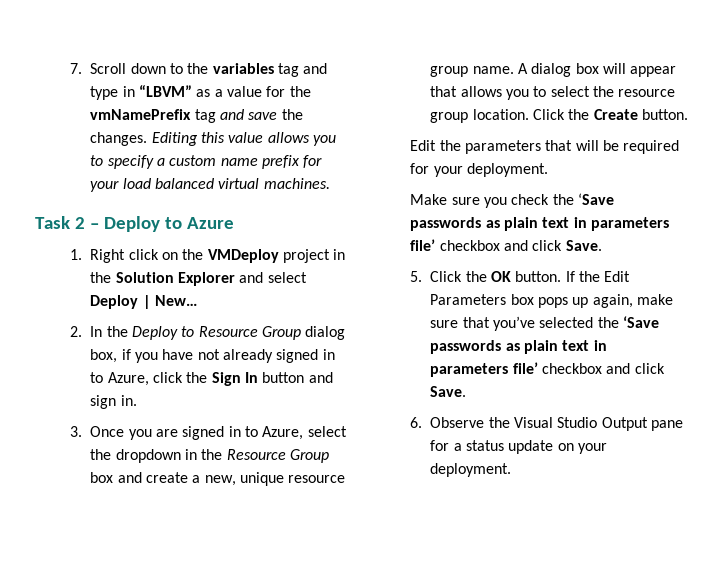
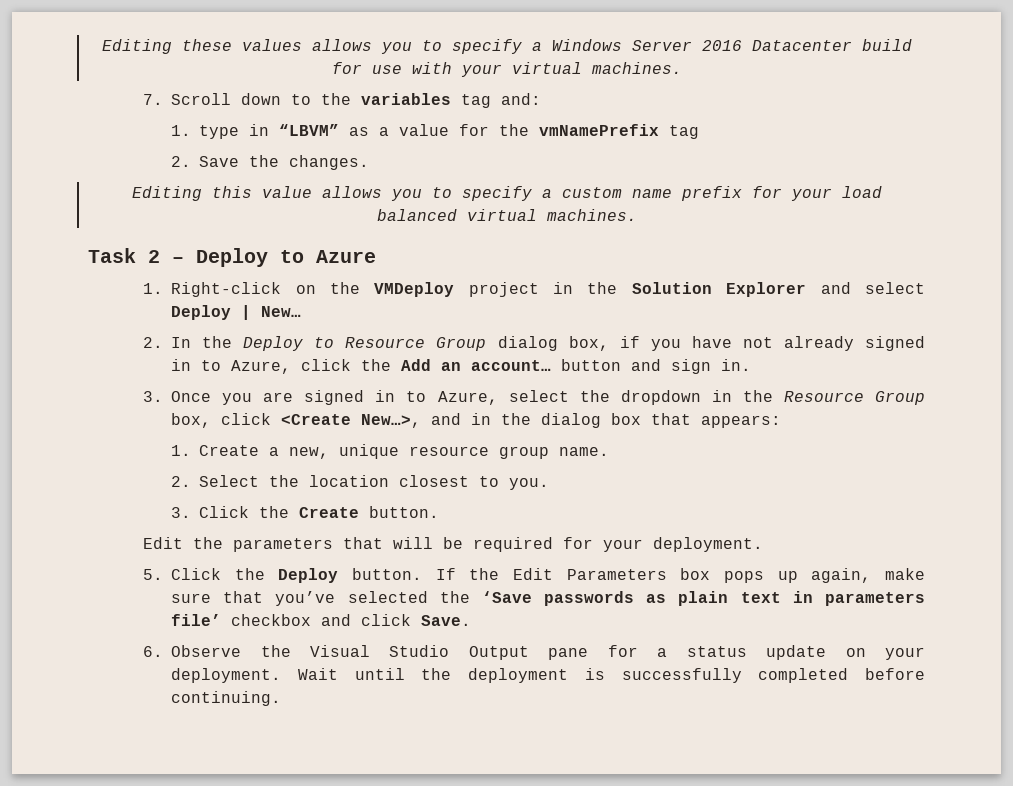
+ Editing these values allows you to specify a Windows Server 2016 Datacenter build for use with your virtual machines.
- 7. Scroll down to the variables tag and type in “LBVM” as a value for the vmNamePrefix tag and save the changes. Editing this value allows you to specify a custom name prefix for your load balanced virtual machines.
+ 7. Scroll down to the variables tag and:
+ 1. type in “LBVM” as a value for the vmNamePrefix tag
+ 2. Save the changes.
+ Editing this value allows you to specify a custom name prefix for your load balanced virtual machines.
- 1. Right click on the VMDeploy project in the Solution Explorer and select Deploy | New…
+ 1. Right-click on the VMDeploy project in the Solution Explorer and select Deploy | New…
- 2. In the Deploy to Resource Group dialog box, if you have not already signed in to Azure, click the Sign In button and sign in.
+ 2. In the Deploy to Resource Group dialog box, if you have not already signed in to Azure, click the Add an account… button and sign in.
- 3. Once you are signed in to Azure, select the dropdown in the Resource Group box and create a new, unique resource group name. A dialog box will appear that allows you to select the resource group location. Click the Create button.
+ 3. Once you are signed in to Azure, select the dropdown in the Resource Group box, click <Create New…>, and in the dialog box that appears:
+ 1. Create a new, unique resource group name.
+ 2. Select the location closest to you.
+ 3. Click the Create button.
- Make sure you check the ‘Save passwords as plain text in parameters file’ checkbox and click Save.
- 5. Click the OK button.
+ 5. Click the Deploy button.
+ Wait until the deployment is successfully completed before continuing.

